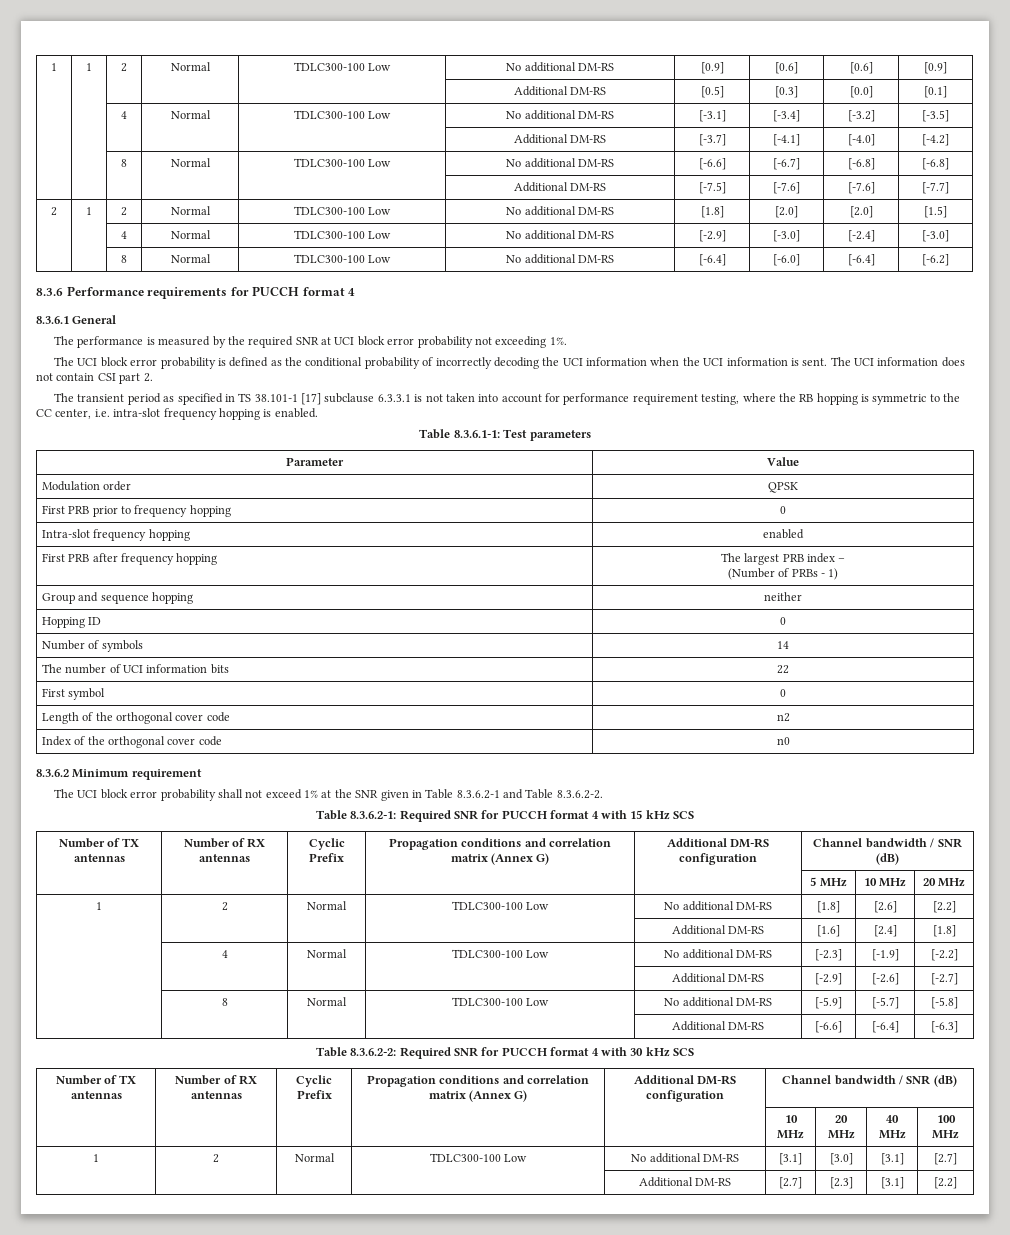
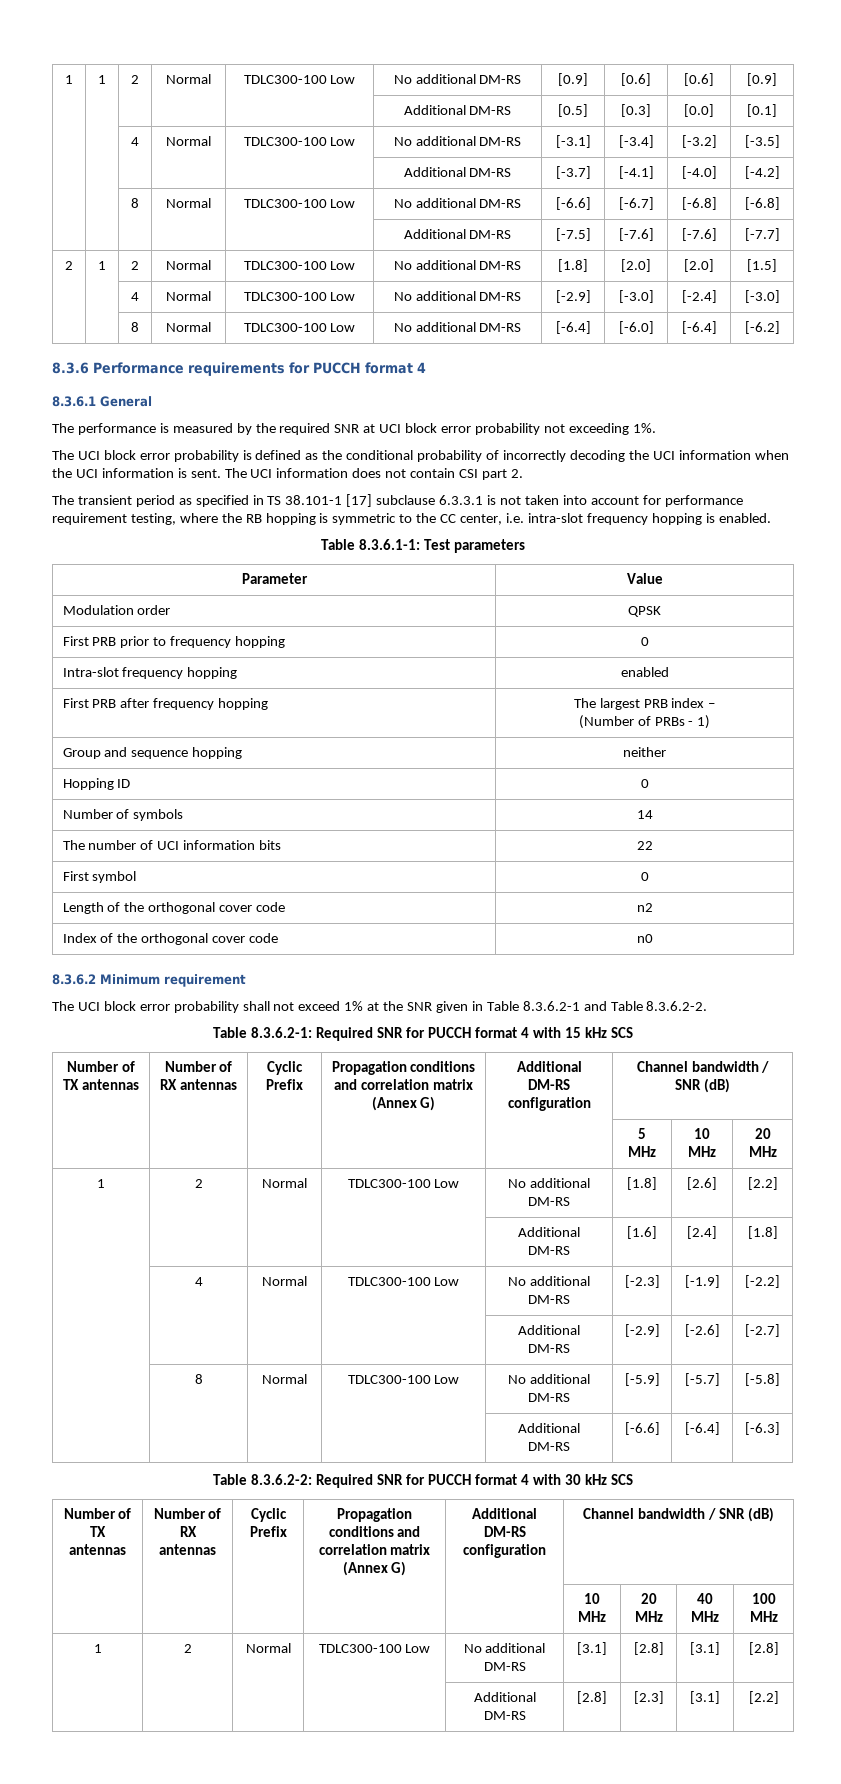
- 1 | 2 | Normal | TDLC300-100 Low | No additional DM-RS | [3.1] | [3.0] | [3.1] | [2.7]
- | | | | Additional DM-RS | [2.7] | [2.3] | [3.1] | [2.2]
+ 1 | 2 | Normal | TDLC300-100 Low | No additional DM-RS | [3.1] | [2.8] | [3.1] | [2.8]
+ | | | | Additional DM-RS | [2.8] | [2.3] | [3.1] | [2.2]

